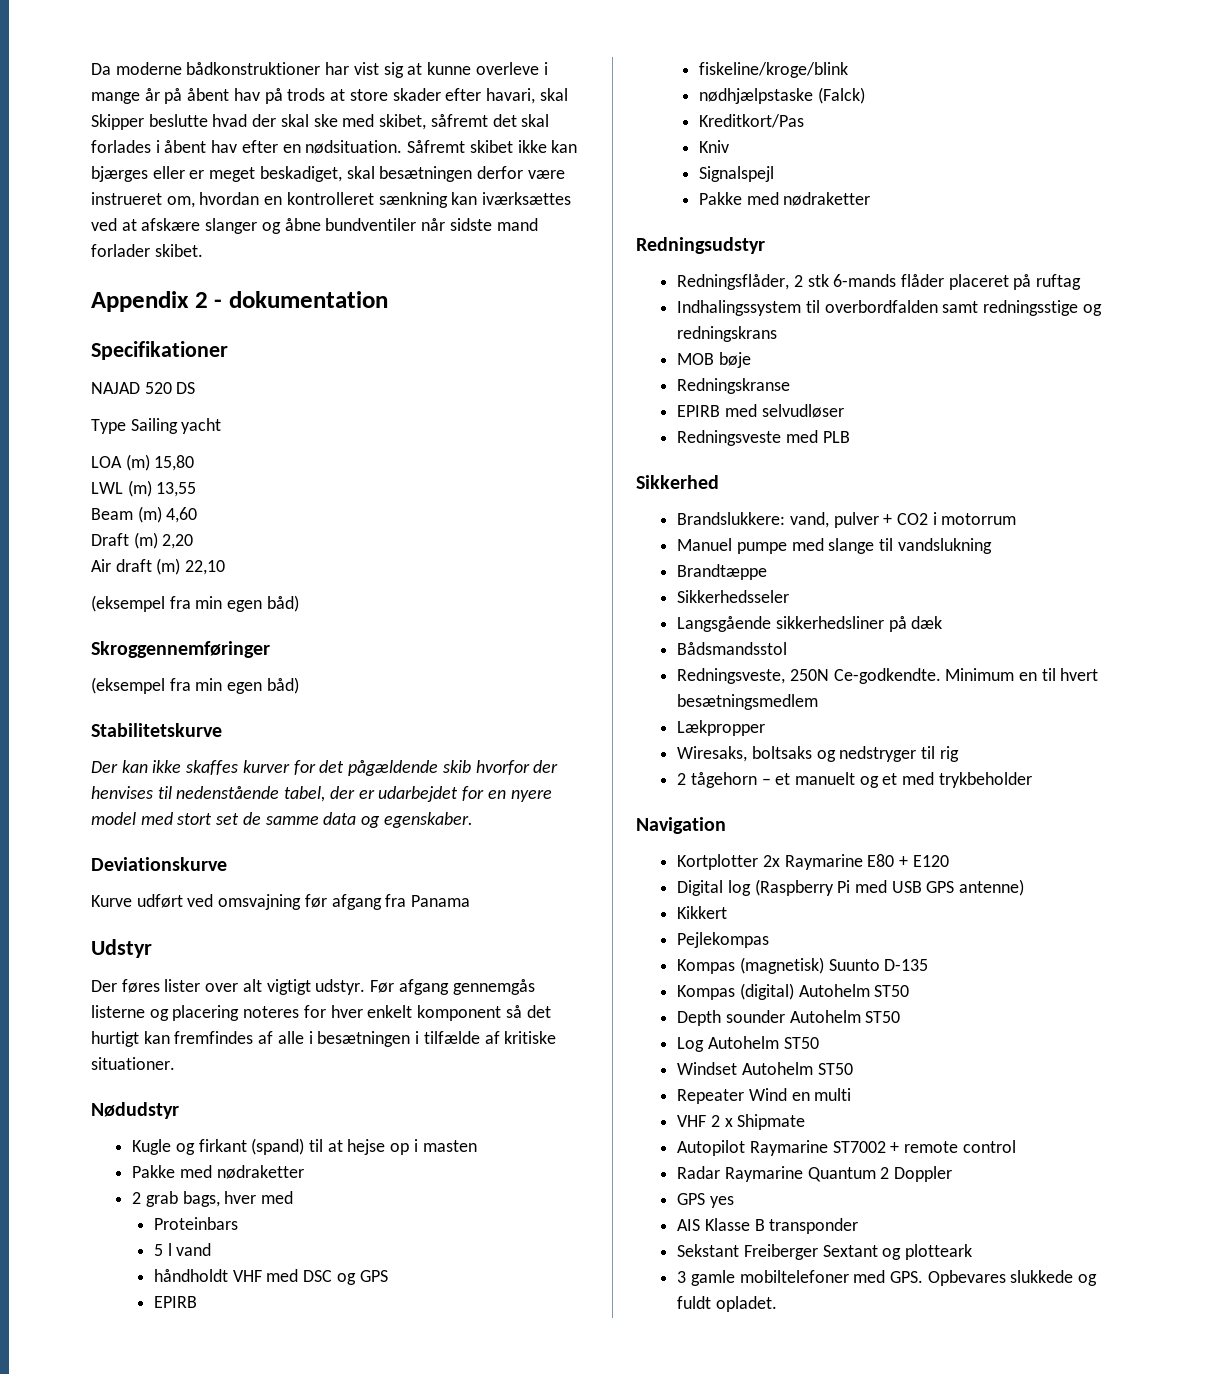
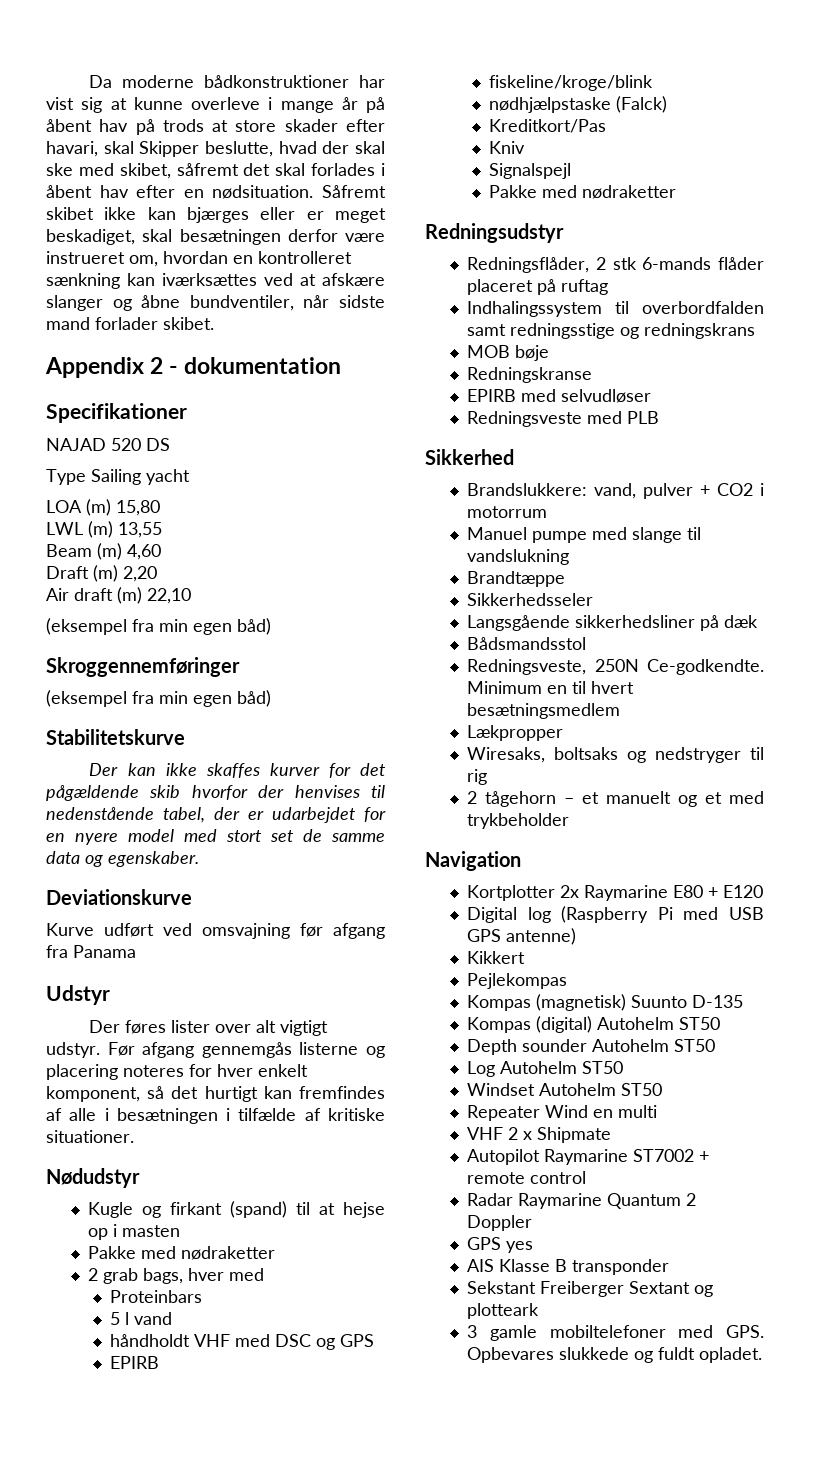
- Da moderne bådkonstruktioner har vist sig at kunne overleve i mange år på åbent hav på trods at store skader efter havari, skal Skipper beslutte hvad der skal ske med skibet, såfremt det skal forlades i åbent hav efter en nødsituation.
+ Da moderne bådkonstruktioner har vist sig at kunne overleve i mange år på åbent hav på trods at store skader efter havari, skal Skipper beslutte, hvad der skal ske med skibet, såfremt det skal forlades i åbent hav efter en nødsituation.
- Såfremt skibet ikke kan bjærges eller er meget beskadiget, skal besætningen derfor være instrueret om, hvordan en kontrolleret sænkning kan iværksættes ved at afskære slanger og åbne bundventiler når sidste mand forlader skibet.
+ Såfremt skibet ikke kan bjærges eller er meget beskadiget, skal besætningen derfor være instrueret om, hvordan en kontrolleret sænkning kan iværksættes ved at afskære slanger og åbne bundventiler, når sidste mand forlader skibet.
- Før afgang gennemgås listerne og placering noteres for hver enkelt komponent så det hurtigt kan fremfindes af alle i besætningen i tilfælde af kritiske situationer.
+ Før afgang gennemgås listerne og placering noteres for hver enkelt komponent, så det hurtigt kan fremfindes af alle i besætningen i tilfælde af kritiske situationer.

